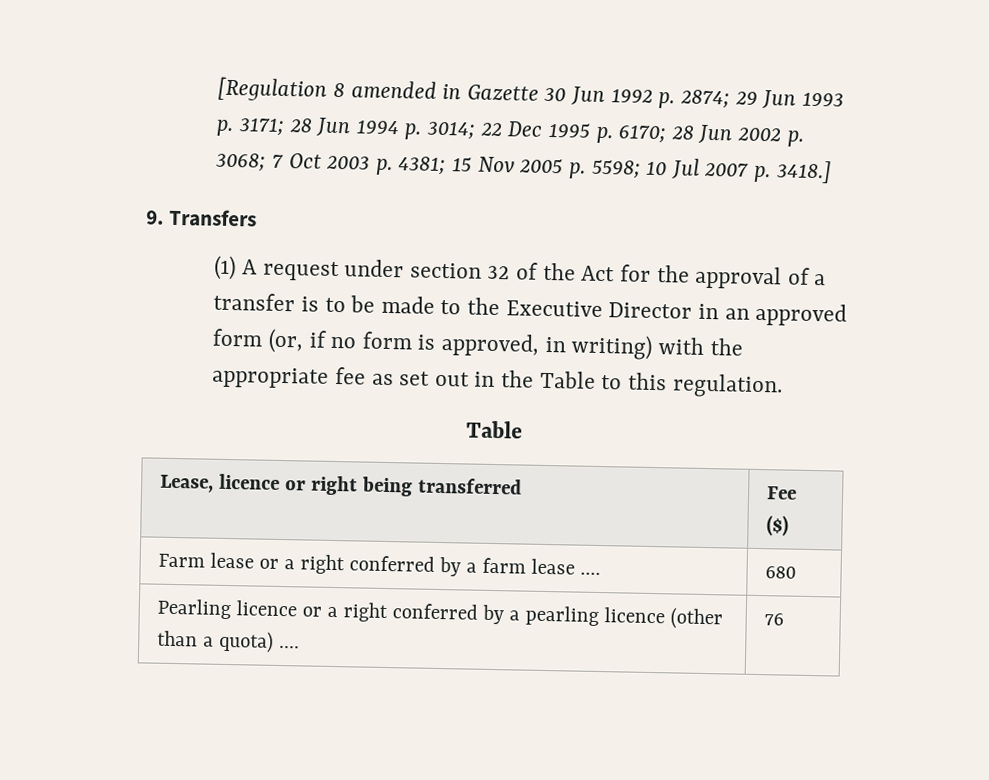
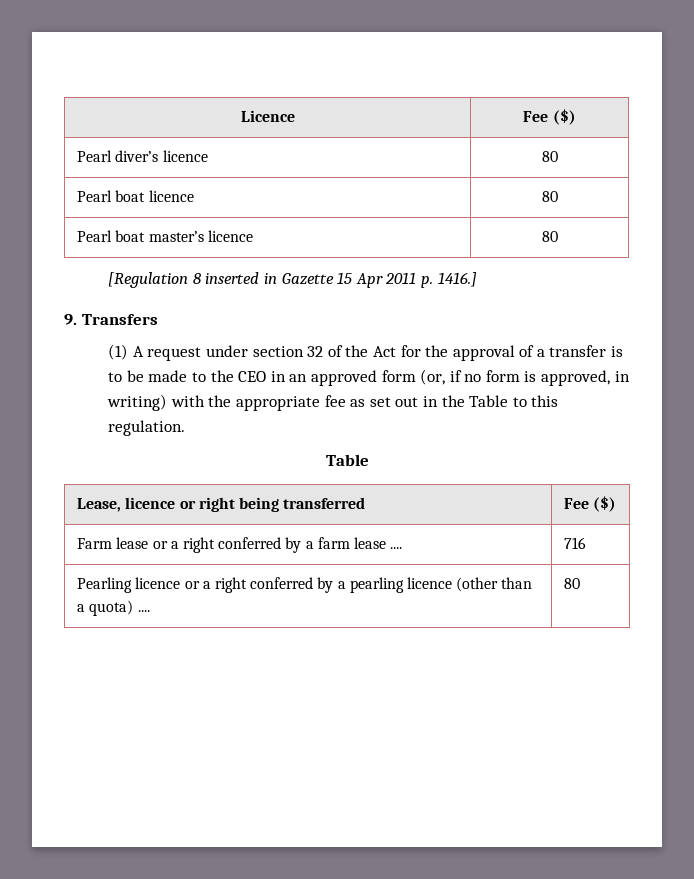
+ Licence | Fee ($)
+ Pearl diver’s licence | 80
+ Pearl boat licence | 80
+ Pearl boat master’s licence | 80
- [Regulation 8 amended in Gazette 30 Jun 1992 p. 2874; 29 Jun 1993 p. 3171; 28 Jun 1994 p. 3014; 22 Dec 1995 p. 6170; 28 Jun 2002 p. 3068; 7 Oct 2003 p. 4381; 15 Nov 2005 p. 5598; 10 Jul 2007 p. 3418.]
+ [Regulation 8 inserted in Gazette 15 Apr 2011 p. 1416.]
- (1) A request under section 32 of the Act for the approval of a transfer is to be made to the Executive Director in an approved form (or, if no form is approved, in writing) with the appropriate fee as set out in the Table to this regulation.
+ (1) A request under section 32 of the Act for the approval of a transfer is to be made to the CEO in an approved form (or, if no form is approved, in writing) with the appropriate fee as set out in the Table to this regulation.
- Farm lease or a right conferred by a farm lease .... | 680
+ Farm lease or a right conferred by a farm lease .... | 716
- Pearling licence or a right conferred by a pearling licence (other than a quota) .... | 76
+ Pearling licence or a right conferred by a pearling licence (other than a quota) .... | 80

